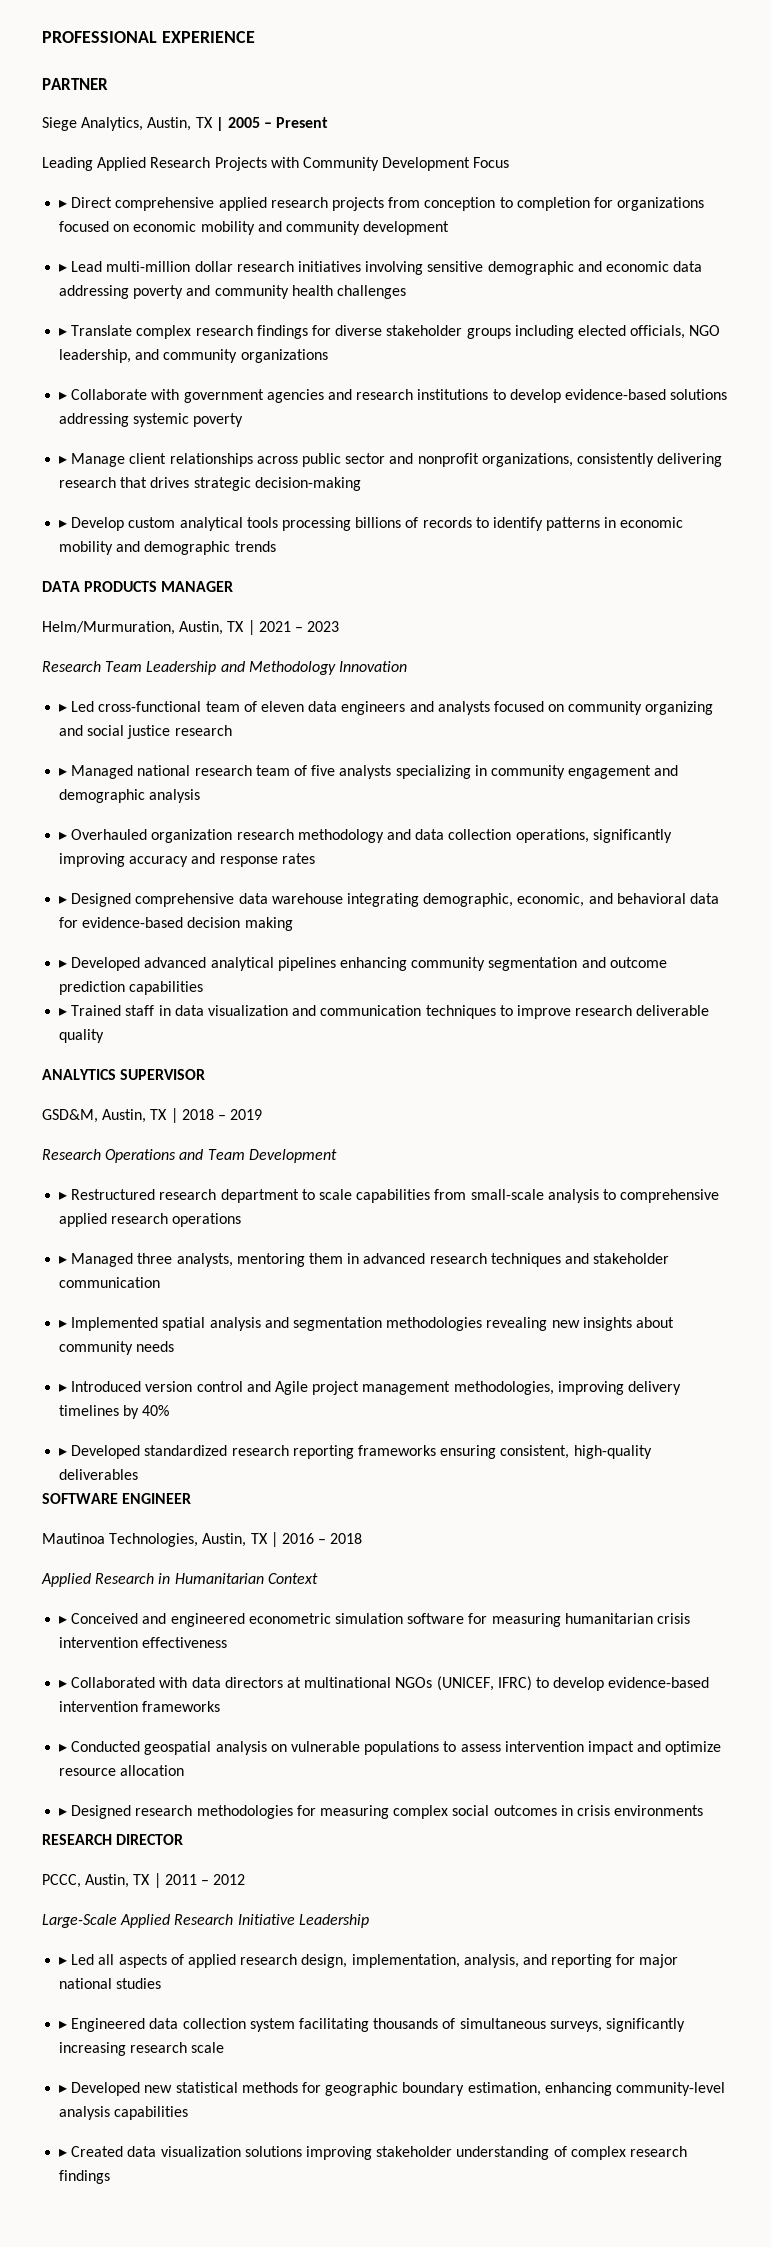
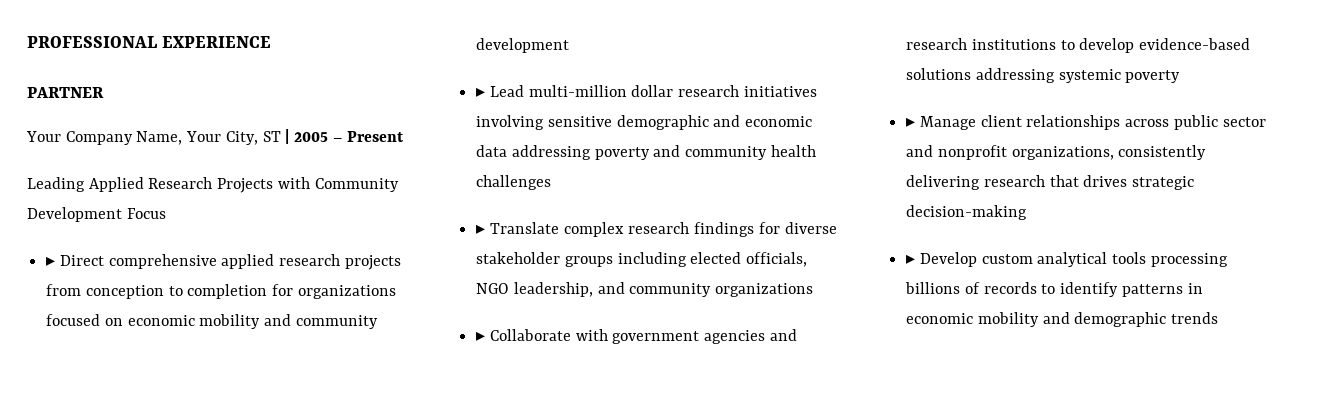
- Siege Analytics, Austin, TX | 2005 – Present
+ Your Company Name, Your City, ST | 2005 – Present
- DATA PRODUCTS MANAGER
- Helm/Murmuration, Austin, TX | 2021 – 2023
- Research Team Leadership and Methodology Innovation
- ▸ Led cross-functional team of eleven data engineers and analysts focused on community organizing and social justice research
- ▸ Managed national research team of five analysts specializing in community engagement and demographic analysis
- ▸ Overhauled organization research methodology and data collection operations, significantly improving accuracy and response rates
- ▸ Designed comprehensive data warehouse integrating demographic, economic, and behavioral data for evidence-based decision making
- ▸ Developed advanced analytical pipelines enhancing community segmentation and outcome prediction capabilities
- ▸ Trained staff in data visualization and communication techniques to improve research deliverable quality
- ANALYTICS SUPERVISOR
- GSD&M, Austin, TX | 2018 – 2019
- Research Operations and Team Development
- ▸ Restructured research department to scale capabilities from small-scale analysis to comprehensive applied research operations
- ▸ Managed three analysts, mentoring them in advanced research techniques and stakeholder communication
- ▸ Implemented spatial analysis and segmentation methodologies revealing new insights about community needs
- ▸ Introduced version control and Agile project management methodologies, improving delivery timelines by 40%
- ▸ Developed standardized research reporting frameworks ensuring consistent, high-quality deliverables
- SOFTWARE ENGINEER
- Mautinoa Technologies, Austin, TX | 2016 – 2018
- Applied Research in Humanitarian Context
- ▸ Conceived and engineered econometric simulation software for measuring humanitarian crisis intervention effectiveness
- ▸ Collaborated with data directors at multinational NGOs (UNICEF, IFRC) to develop evidence-based intervention frameworks
- ▸ Conducted geospatial analysis on vulnerable populations to assess intervention impact and optimize resource allocation
- ▸ Designed research methodologies for measuring complex social outcomes in crisis environments
- RESEARCH DIRECTOR
- PCCC, Austin, TX | 2011 – 2012
- Large-Scale Applied Research Initiative Leadership
- ▸ Led all aspects of applied research design, implementation, analysis, and reporting for major national studies
- ▸ Engineered data collection system facilitating thousands of simultaneous surveys, significantly increasing research scale
- ▸ Developed new statistical methods for geographic boundary estimation, enhancing community-level analysis capabilities
- ▸ Created data visualization solutions improving stakeholder understanding of complex research findings

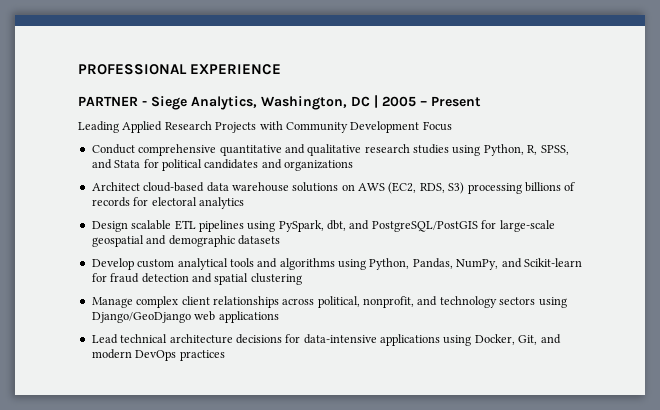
- PARTNER
- Your Company Name, Your City, ST | 2005 – Present
+ PARTNER - Siege Analytics, Washington, DC | 2005 – Present
- ▸ Direct comprehensive applied research projects from conception to completion for organizations focused on economic mobility and community development
- ▸ Lead multi-million dollar research initiatives involving sensitive demographic and economic data addressing poverty and community health challenges
- ▸ Translate complex research findings for diverse stakeholder groups including elected officials, NGO leadership, and community organizations
- ▸ Collaborate with government agencies and research institutions to develop evidence-based solutions addressing systemic poverty
- ▸ Manage client relationships across public sector and nonprofit organizations, consistently delivering research that drives strategic decision-making
- ▸ Develop custom analytical tools processing billions of records to identify patterns in economic mobility and demographic trends
+ Conduct comprehensive quantitative and qualitative research studies using Python, R, SPSS, and Stata for political candidates and organizations
+ Architect cloud-based data warehouse solutions on AWS (EC2, RDS, S3) processing billions of records for electoral analytics
+ Design scalable ETL pipelines using PySpark, dbt, and PostgreSQL/PostGIS for large-scale geospatial and demographic datasets
+ Develop custom analytical tools and algorithms using Python, Pandas, NumPy, and Scikit-learn for fraud detection and spatial clustering
+ Manage complex client relationships across political, nonprofit, and technology sectors using Django/GeoDjango web applications
+ Lead technical architecture decisions for data-intensive applications using Docker, Git, and modern DevOps practices

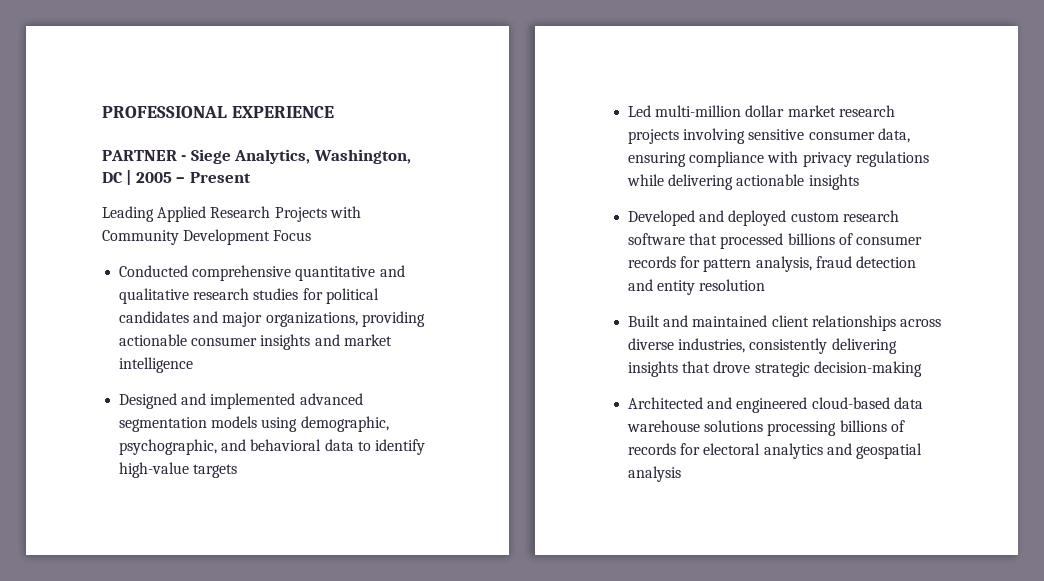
- Conduct comprehensive quantitative and qualitative research studies using Python, R, SPSS, and Stata for political candidates and organizations
- Architect cloud-based data warehouse solutions on AWS (EC2, RDS, S3) processing billions of records for electoral analytics
- Design scalable ETL pipelines using PySpark, dbt, and PostgreSQL/PostGIS for large-scale geospatial and demographic datasets
- Develop custom analytical tools and algorithms using Python, Pandas, NumPy, and Scikit-learn for fraud detection and spatial clustering
- Manage complex client relationships across political, nonprofit, and technology sectors using Django/GeoDjango web applications
- Lead technical architecture decisions for data-intensive applications using Docker, Git, and modern DevOps practices
+ Conducted comprehensive quantitative and qualitative research studies for political candidates and major organizations, providing actionable consumer insights and market intelligence
+ Designed and implemented advanced segmentation models using demographic, psychographic, and behavioral data to identify high-value targets
+ Led multi-million dollar market research projects involving sensitive consumer data, ensuring compliance with privacy regulations while delivering actionable insights
+ Developed and deployed custom research software that processed billions of consumer records for pattern analysis, fraud detection and entity resolution
+ Built and maintained client relationships across diverse industries, consistently delivering insights that drove strategic decision-making
+ Architected and engineered cloud-based data warehouse solutions processing billions of records for electoral analytics and geospatial analysis

